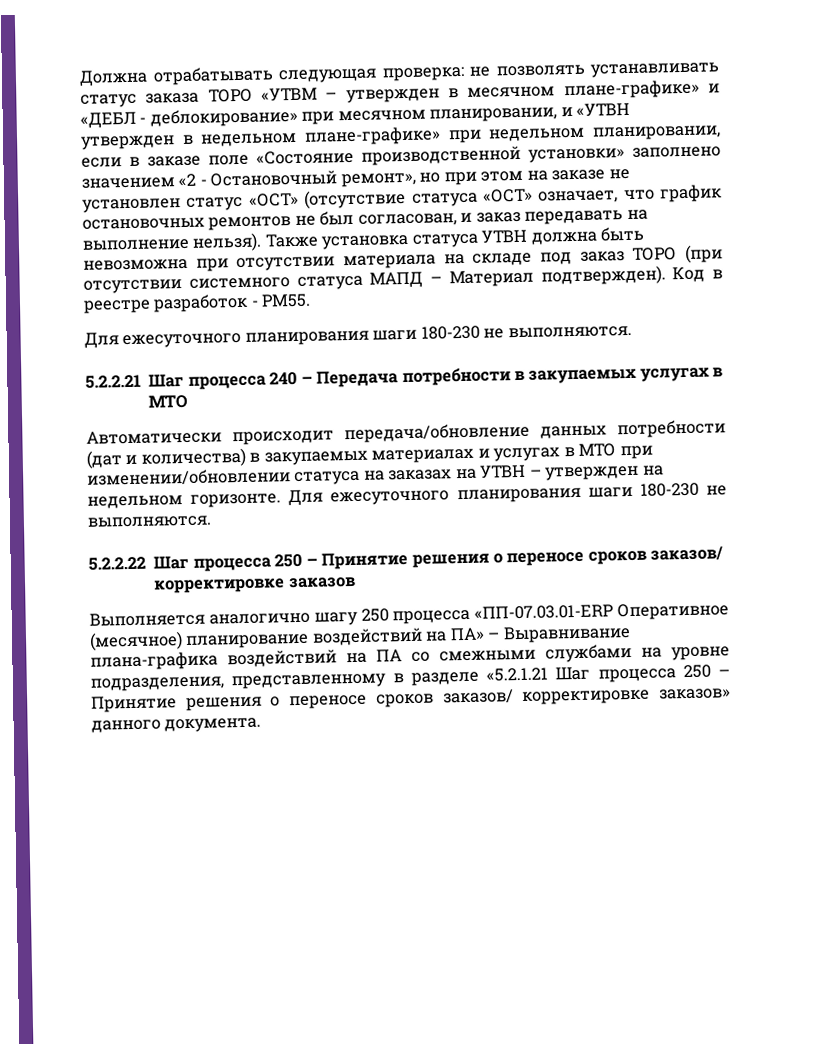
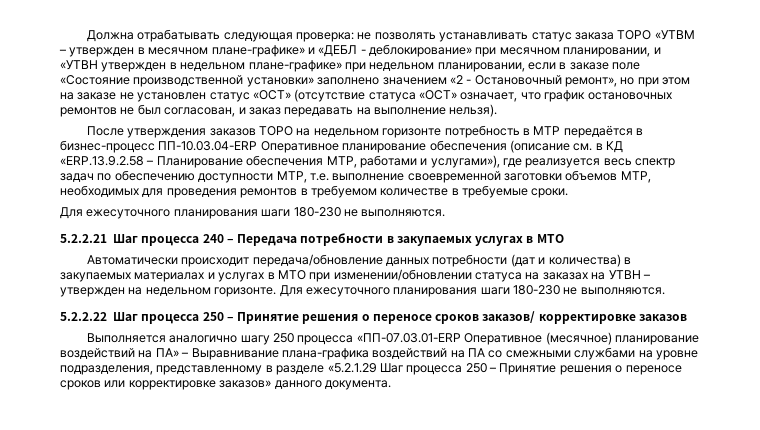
- не позволять устанавливать статус заказа ТОРО «УТВМ – утвержден в месячном плане-графике» и «ДЕБЛ - деблокирование» при месячном планировании, и «УТВН утвержден в недельном плане-графике» при недельном планировании, если в заказе поле «Состояние производственной установки» заполнено значением «2 - Остановочный ремонт», но при этом на заказе не установлен статус «ОСТ» (отсутствие статуса «ОСТ» означает, что график остановочных ремонтов не был согласован, и заказ передавать на выполнение нельзя). Также установка статуса УТВН должна быть невозможна при отсутствии материала на складе под заказ ТОРО (при отсутствии системного статуса МАПД – Материал подтвержден). Код в реестре разработок - PM55.
+ не позволять устанавливать статус заказа ТОРО «УТВМ – утвержден в месячном плане-графике» и «ДЕБЛ - деблокирование» при месячном планировании, и «УТВН утвержден в недельном плане-графике» при недельном планировании, если в заказе поле «Состояние производственной установки» заполнено значением «2 - Остановочный ремонт», но при этом на заказе не установлен статус «ОСТ» (отсутствие статуса «ОСТ» означает, что график остановочных ремонтов не был согласован, и заказ передавать на выполнение нельзя).
+ После утверждения заказов ТОРО на недельном горизонте потребность в МТР передаётся в бизнес-процесс ПП-10.03.04-ERP Оперативное планирование обеспечения (описание см. в КД «ERP.13.9.2.58 – Планирование обеспечения МТР, работами и услугами»), где реализуется весь спектр задач по обеспечению доступности МТР, т.е. выполнение своевременной заготовки объемов МТР, необходимых для проведения ремонтов в требуемом количестве в требуемые сроки.
- Выполняется аналогично шагу 250 процесса «ПП-07.03.01-ERP Оперативное (месячное) планирование воздействий на ПА» – Выравнивание плана-графика воздействий на ПА со смежными службами на уровне подразделения, представленному в разделе «5.2.1.21 Шаг процесса 250 – Принятие решения о переносе сроков заказов/ корректировке заказов» данного документа.
+ Выполняется аналогично шагу 250 процесса «ПП-07.03.01-ERP Оперативное (месячное) планирование воздействий на ПА» – Выравнивание плана-графика воздействий на ПА со смежными службами на уровне подразделения, представленному в разделе «5.2.1.29 Шаг процесса 250 – Принятие решения о переносе сроков или корректировке заказов» данного документа.

